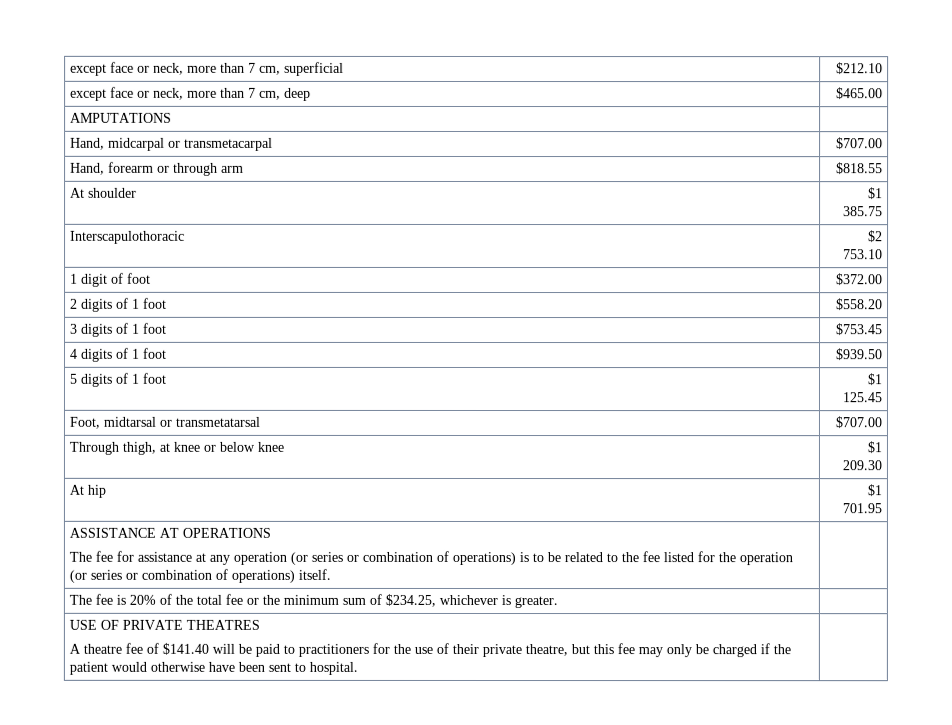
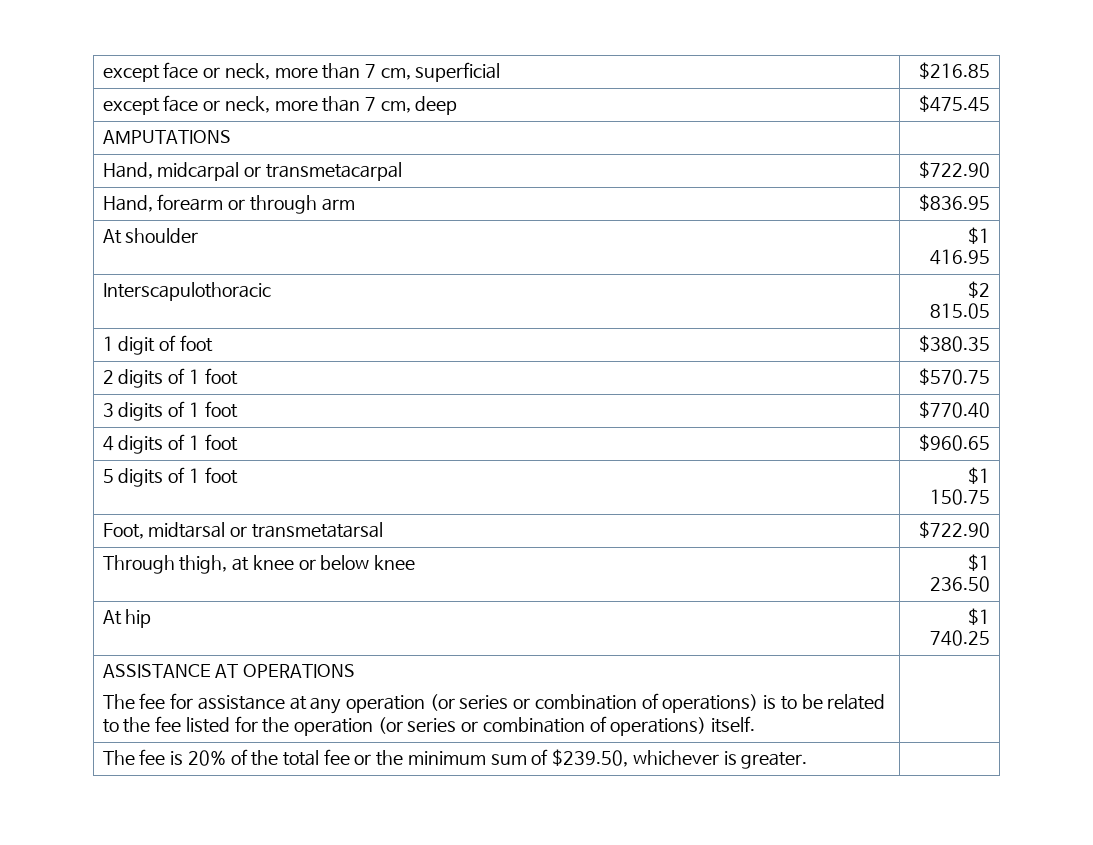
- except face or neck, more than 7 cm, superficial | $212.10
+ except face or neck, more than 7 cm, superficial | $216.85
- except face or neck, more than 7 cm, deep | $465.00
+ except face or neck, more than 7 cm, deep | $475.45
- Hand, midcarpal or transmetacarpal | $707.00
+ Hand, midcarpal or transmetacarpal | $722.90
- Hand, forearm or through arm | $818.55
+ Hand, forearm or through arm | $836.95
- At shoulder | $1 385.75
+ At shoulder | $1 416.95
- Interscapulothoracic | $2 753.10
+ Interscapulothoracic | $2 815.05
- 1 digit of foot | $372.00
+ 1 digit of foot | $380.35
- 2 digits of 1 foot | $558.20
+ 2 digits of 1 foot | $570.75
- 3 digits of 1 foot | $753.45
+ 3 digits of 1 foot | $770.40
- 4 digits of 1 foot | $939.50
+ 4 digits of 1 foot | $960.65
- 5 digits of 1 foot | $1 125.45
+ 5 digits of 1 foot | $1 150.75
- Foot, midtarsal or transmetatarsal | $707.00
+ Foot, midtarsal or transmetatarsal | $722.90
- Through thigh, at knee or below knee | $1 209.30
+ Through thigh, at knee or below knee | $1 236.50
- At hip | $1 701.95
+ At hip | $1 740.25
- The fee is 20% of the total fee or the minimum sum of $234.25, whichever is greater. |
+ The fee is 20% of the total fee or the minimum sum of $239.50, whichever is greater. |
- USE OF PRIVATE THEATRES
- A theatre fee of $141.40 will be paid to practitioners for the use of their private theatre, but this fee may only be charged if the patient would otherwise have been sent to hospital. |

